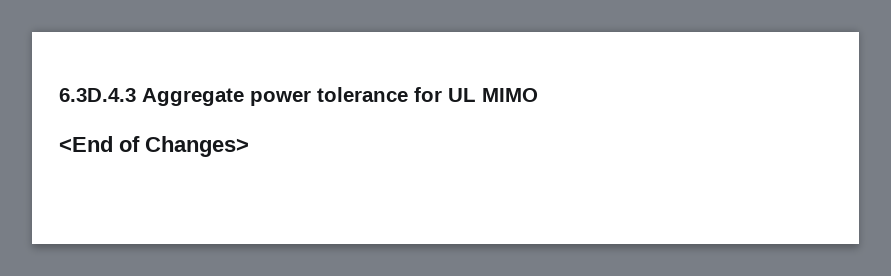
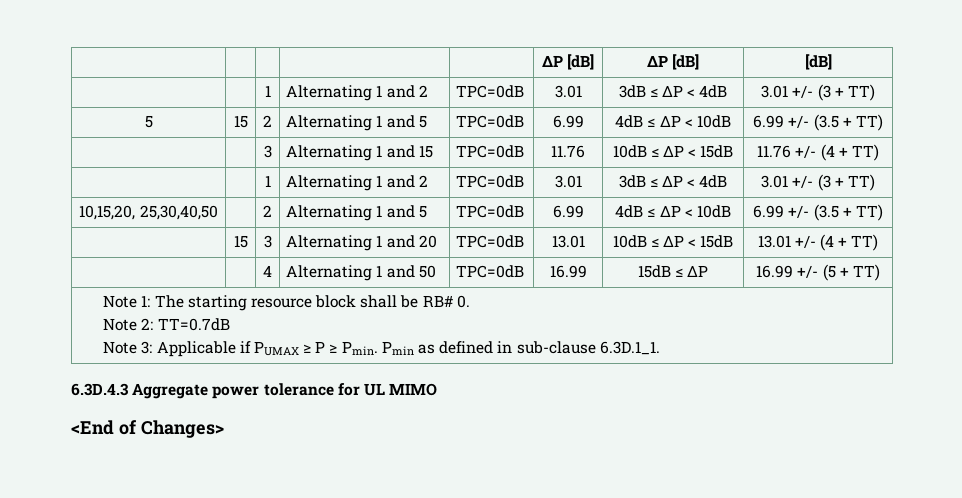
+ | | | | | ΔP [dB] | ΔP [dB] | [dB]
+ | | 1 | Alternating 1 and 2 | TPC=0dB | 3.01 | 3dB ≤ ΔP < 4dB | 3.01 +/- (3 + TT)
+ 5 | 15 | 2 | Alternating 1 and 5 | TPC=0dB | 6.99 | 4dB ≤ ΔP < 10dB | 6.99 +/- (3.5 + TT)
+ | | 3 | Alternating 1 and 15 | TPC=0dB | 11.76 | 10dB ≤ ΔP < 15dB | 11.76 +/- (4 + TT)
+ | | 1 | Alternating 1 and 2 | TPC=0dB | 3.01 | 3dB ≤ ΔP < 4dB | 3.01 +/- (3 + TT)
+ 10,15,20, 25,30,40,50 | | 2 | Alternating 1 and 5 | TPC=0dB | 6.99 | 4dB ≤ ΔP < 10dB | 6.99 +/- (3.5 + TT)
+ | 15 | 3 | Alternating 1 and 20 | TPC=0dB | 13.01 | 10dB ≤ ΔP < 15dB | 13.01 +/- (4 + TT)
+ | | 4 | Alternating 1 and 50 | TPC=0dB | 16.99 | 15dB ≤ ΔP | 16.99 +/- (5 + TT)
+ Note 1: The starting resource block shall be RB# 0.
+ Note 2: TT=0.7dB
+ Note 3: Applicable if PUMAX ≥ P ≥ Pmin. Pmin as defined in sub-clause 6.3D.1_1.

